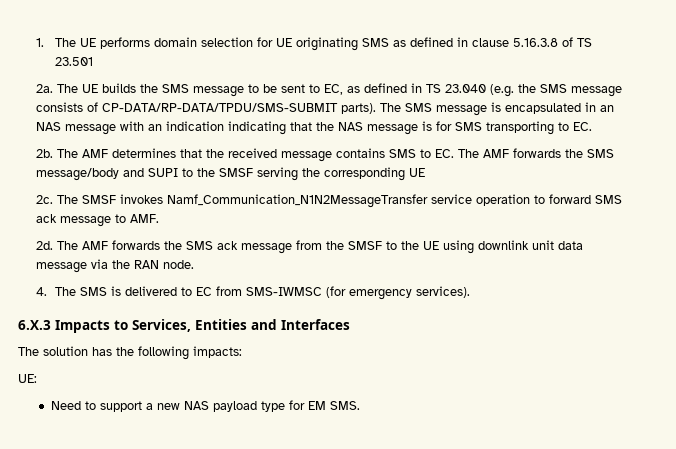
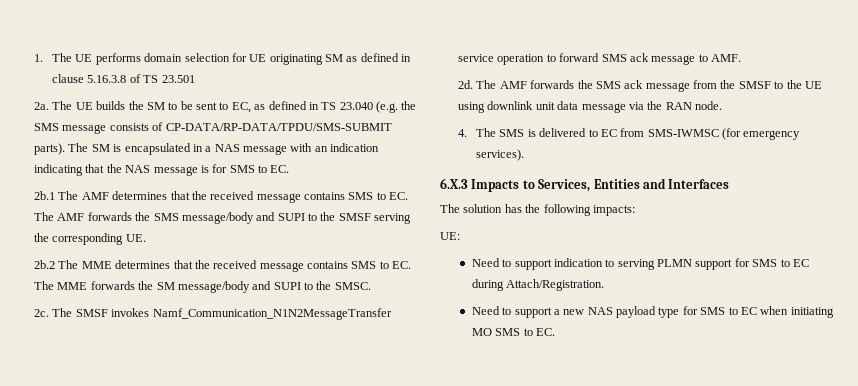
- 1. The UE performs domain selection for UE originating SMS as defined in clause 5.16.3.8 of TS 23.501
+ 1. The UE performs domain selection for UE originating SM as defined in clause 5.16.3.8 of TS 23.501
- The UE builds the SMS message to be sent to EC, as defined in TS 23.040 (e.g. the SMS message consists of CP-DATA/RP-DATA/TPDU/SMS-SUBMIT parts).
+ The UE builds the SM to be sent to EC, as defined in TS 23.040 (e.g. the SMS message consists of CP-DATA/RP-DATA/TPDU/SMS-SUBMIT parts).
- The SMS message is encapsulated in an NAS message with an indication indicating that the NAS message is for SMS transporting to EC.
+ The SM is encapsulated in a NAS message with an indication indicating that the NAS message is for SMS to EC.
- 2b. The AMF determines that the received message contains SMS to EC. The AMF forwards the SMS message/body and SUPI to the SMSF serving the corresponding UE
+ 2b.1 The AMF determines that the received message contains SMS to EC. The AMF forwards the SMS message/body and SUPI to the SMSF serving the corresponding UE.
+ 2b.2 The MME determines that the received message contains SMS to EC. The MME forwards the SM message/body and SUPI to the SMSC.
+ Need to support indication to serving PLMN support for SMS to EC during Attach/Registration.
- Need to support a new NAS payload type for EM SMS.
+ Need to support a new NAS payload type for SMS to EC when initiating MO SMS to EC.

